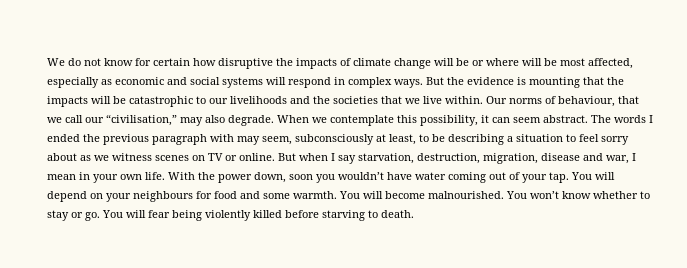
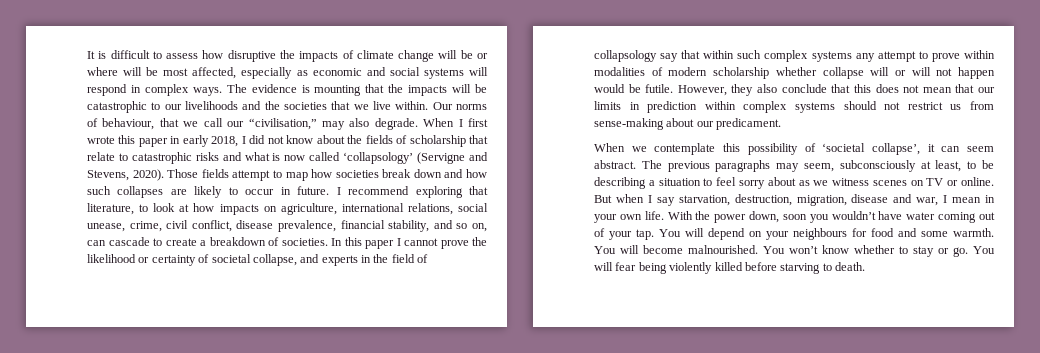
- We do not know for certain how disruptive the impacts of climate change will be or where will be most affected, especially as economic and social systems will respond in complex ways.
+ It is difficult to assess how disruptive the impacts of climate change will be or where will be most affected, especially as economic and social systems will respond in complex ways.
- But the evidence is mounting that the impacts will be catastrophic to our livelihoods and the societies that we live within.
+ The evidence is mounting that the impacts will be catastrophic to our livelihoods and the societies that we live within.
- When we contemplate this possibility, it can seem abstract.
+ When I first wrote this paper in early 2018, I did not know about the fields of scholarship that relate to catastrophic risks and what is now called ‘collapsology’ (Servigne and Stevens, 2020). Those fields attempt to map how societies break down and how such collapses are likely to occur in future. I recommend exploring that literature, to look at how impacts on agriculture, international relations, social unease, crime, civil conflict, disease prevalence, financial stability, and so on, can cascade to create a breakdown of societies. In this paper I cannot prove the likelihood or certainty of societal collapse, and experts in the field of collapsology say that within such complex systems any attempt to prove within modalities of modern scholarship whether collapse will or will not happen would be futile. However, they also conclude that this does not mean that our limits in prediction within complex systems should not restrict us from sense-making about our predicament.
+ When we contemplate this possibility of ‘societal collapse’, it can seem abstract.
- The words I ended the previous paragraph with may seem, subconsciously at least, to be describing a situation to feel sorry about as we witness scenes on TV or online.
+ The previous paragraphs may seem, subconsciously at least, to be describing a situation to feel sorry about as we witness scenes on TV or online.

